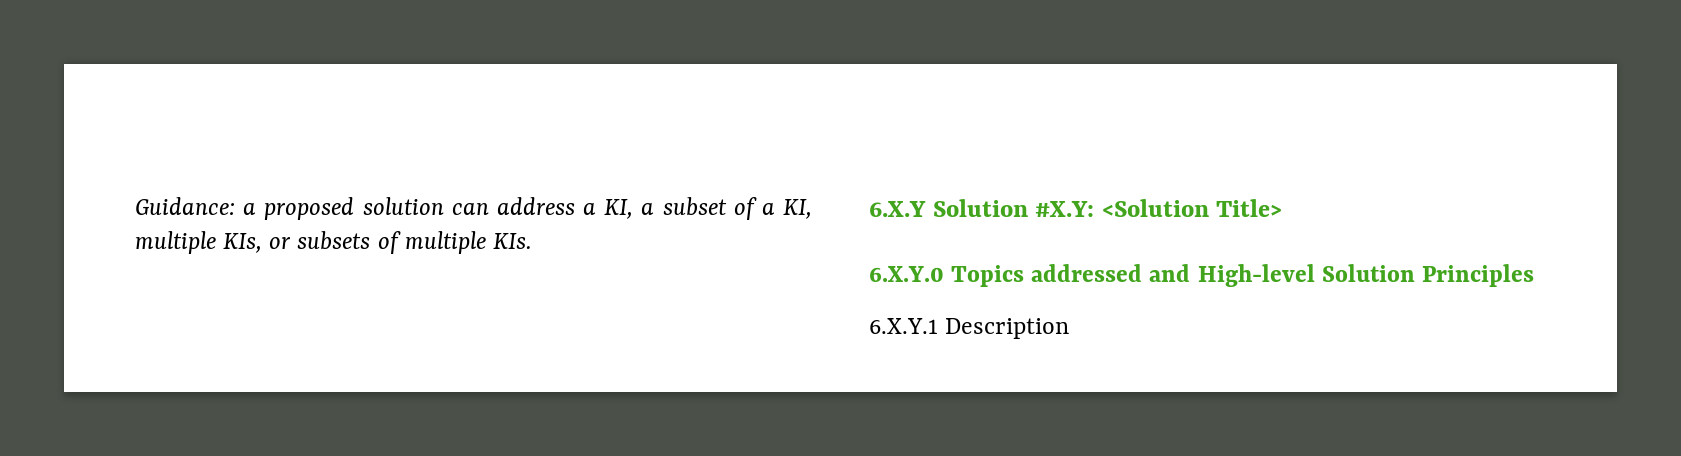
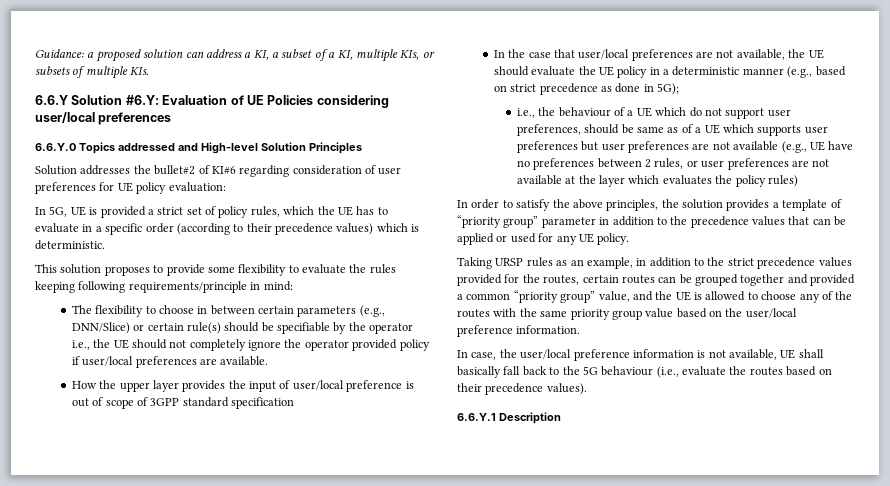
- 6.X.Y Solution #X.Y: <Solution Title>
- 6.X.Y.0 Topics addressed and High-level Solution Principles
+ 6.6.Y Solution #6.Y: Evaluation of UE Policies considering user/local preferences
+ 6.6.Y.0 Topics addressed and High-level Solution Principles
- 6.X.Y.1 Description
+ Solution addresses the bullet#2 of KI#6 regarding consideration of user preferences for UE policy evaluation:
+ In 5G, UE is provided a strict set of policy rules, which the UE has to evaluate in a specific order (according to their precedence values) which is deterministic.
+ This solution proposes to provide some flexibility to evaluate the rules keeping following requirements/principle in mind:
+ The flexibility to choose in between certain parameters (e.g., DNN/Slice) or certain rule(s) should be specifiable by the operator i.e., the UE should not completely ignore the operator provided policy if user/local preferences are available.
+ How the upper layer provides the input of user/local preference is out of scope of 3GPP standard specification
+ In the case that user/local preferences are not available, the UE should evaluate the UE policy in a deterministic manner (e.g., based on strict precedence as done in 5G);
+ i.e., the behaviour of a UE which do not support user preferences, should be same as of a UE which supports user preferences but user preferences are not available (e.g., UE have no preferences between 2 rules, or user preferences are not available at the layer which evaluates the policy rules)
+ In order to satisfy the above principles, the solution provides a template of “priority group” parameter in addition to the precedence values that can be applied or used for any UE policy.
+ Taking URSP rules as an example, in addition to the strict precedence values provided for the routes, certain routes can be grouped together and provided a common “priority group” value, and the UE is allowed to choose any of the routes with the same priority group value based on the user/local preference information.
+ In case, the user/local preference information is not available, UE shall basically fall back to the 5G behaviour (i.e., evaluate the routes based on their precedence values).
+ 6.6.Y.1 Description

